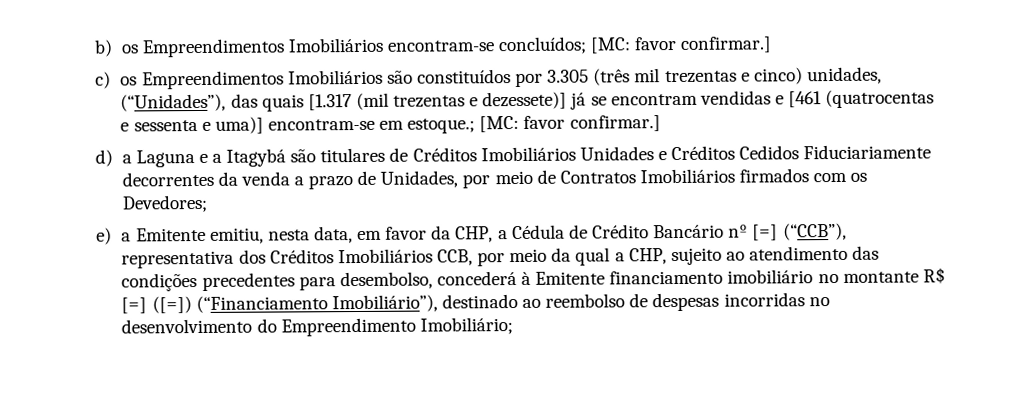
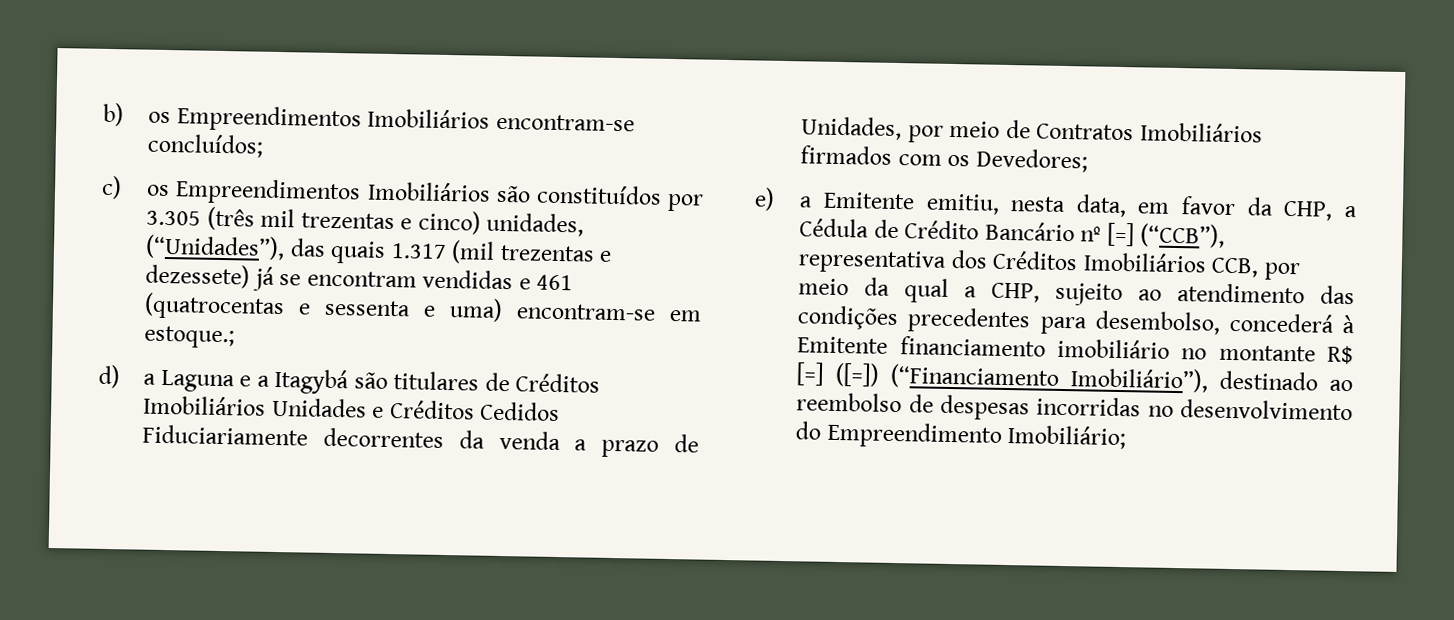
- b) os Empreendimentos Imobiliários encontram-se concluídos; [MC: favor confirmar.]
+ b) os Empreendimentos Imobiliários encontram-se concluídos;
- c) os Empreendimentos Imobiliários são constituídos por 3.305 (três mil trezentas e cinco) unidades, (“Unidades”), das quais [1.317 (mil trezentas e dezessete)] já se encontram vendidas e [461 (quatrocentas e sessenta e uma)] encontram-se em estoque.; [MC: favor confirmar.]
+ c) os Empreendimentos Imobiliários são constituídos por 3.305 (três mil trezentas e cinco) unidades, (“Unidades”), das quais 1.317 (mil trezentas e dezessete) já se encontram vendidas e 461 (quatrocentas e sessenta e uma) encontram-se em estoque.;

